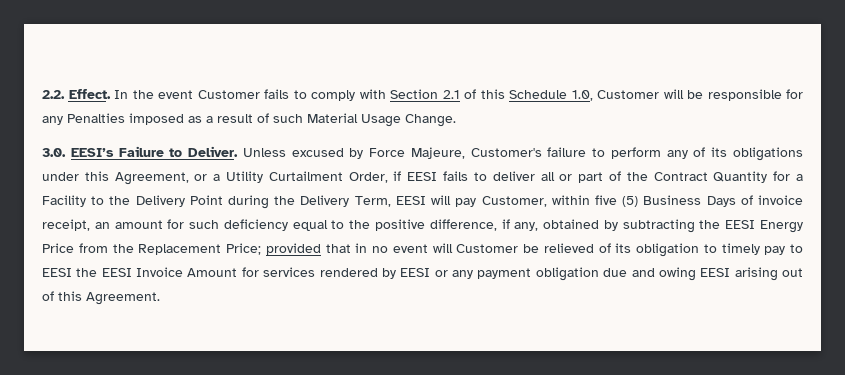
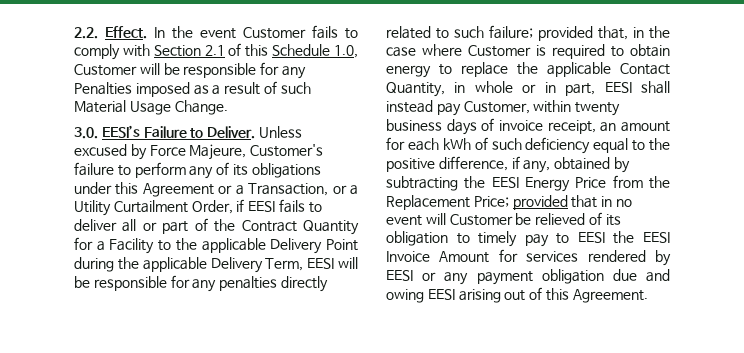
- Unless excused by Force Majeure, Customer's failure to perform any of its obligations under this Agreement, or a Utility Curtailment Order, if EESI fails to deliver all or part of the Contract Quantity for a Facility to the Delivery Point during the Delivery Term, EESI will pay Customer, within five (5) Business Days of invoice receipt, an amount for such deficiency equal to the positive difference, if any, obtained by subtracting the EESI Energy Price from the Replacement Price;
+ Unless excused by Force Majeure, Customer's failure to perform any of its obligations under this Agreement or a Transaction, or a Utility Curtailment Order, if EESI fails to deliver all or part of the Contract Quantity for a Facility to the applicable Delivery Point during the applicable Delivery Term, EESI will be responsible for any penalties directly related to such failure; provided that, in the case where Customer is required to obtain energy to replace the applicable Contact Quantity, in whole or in part, EESI shall instead pay Customer, within twenty business days of invoice receipt, an amount for each kWh of such deficiency equal to the positive difference, if any, obtained by subtracting the EESI Energy Price from the Replacement Price;

